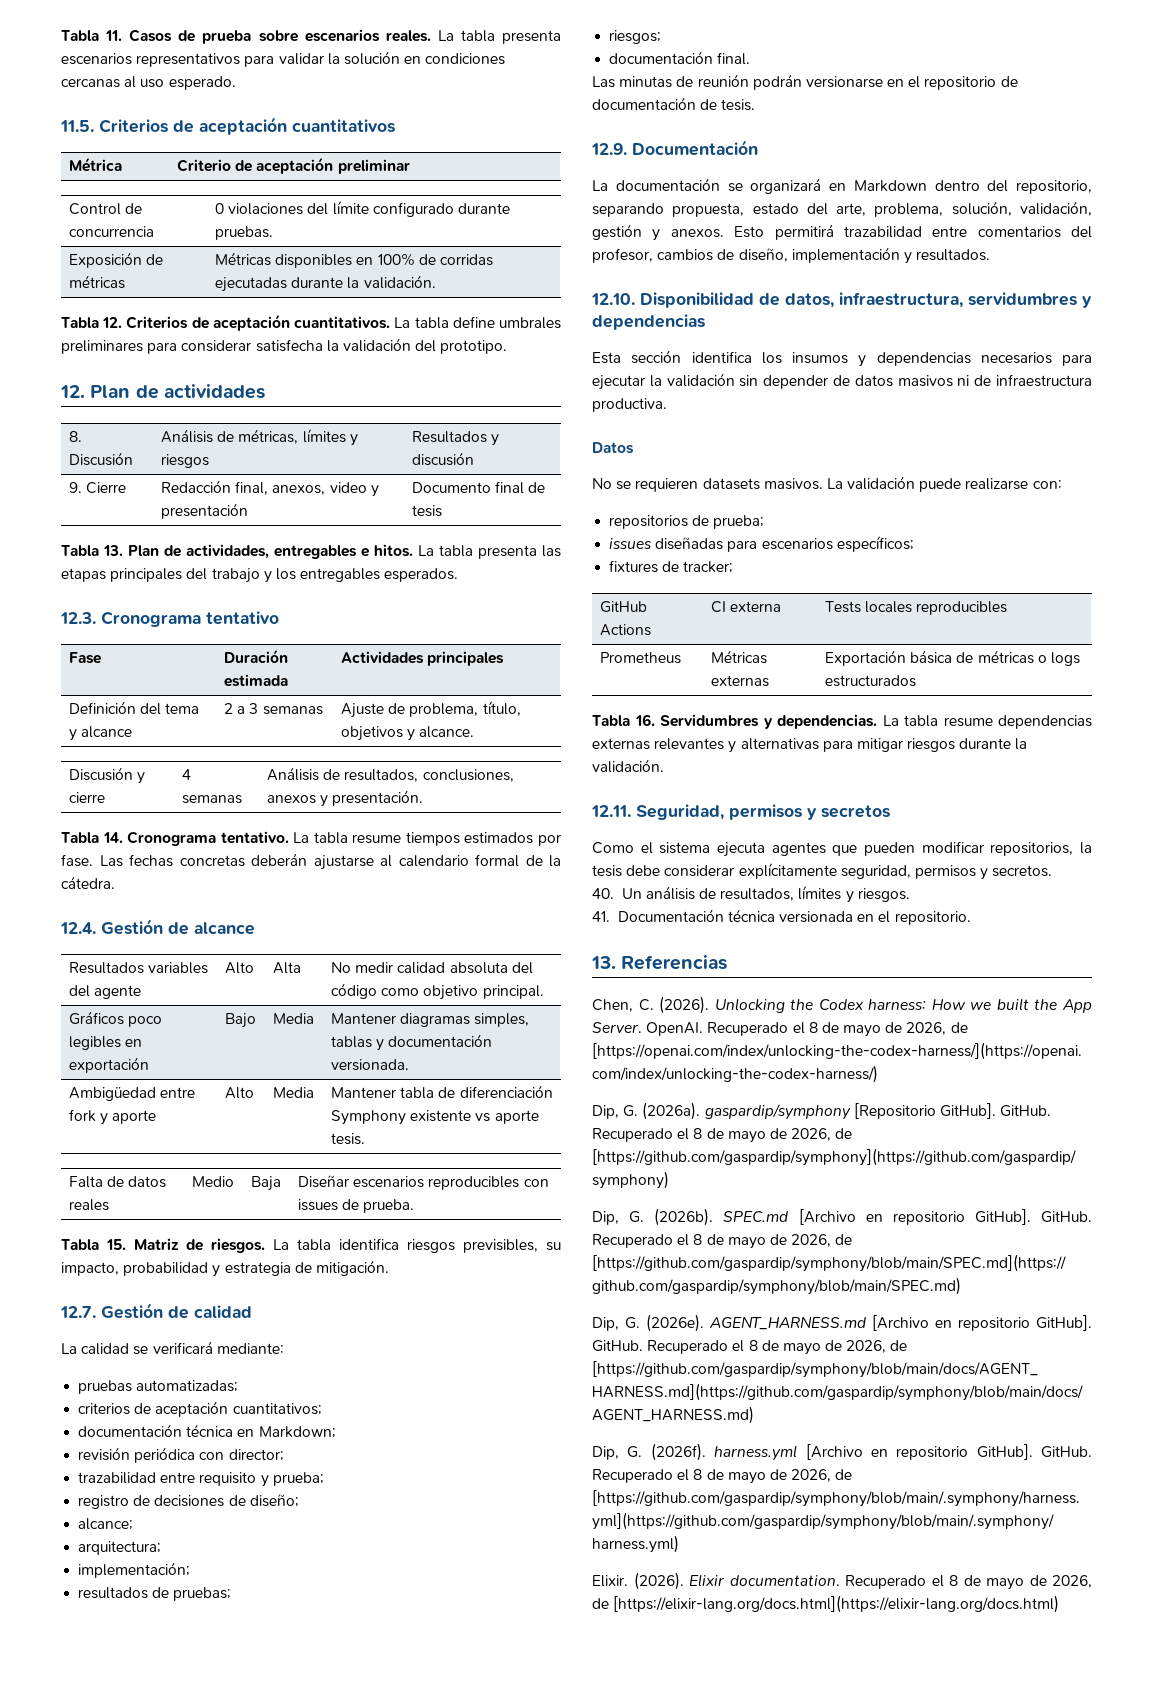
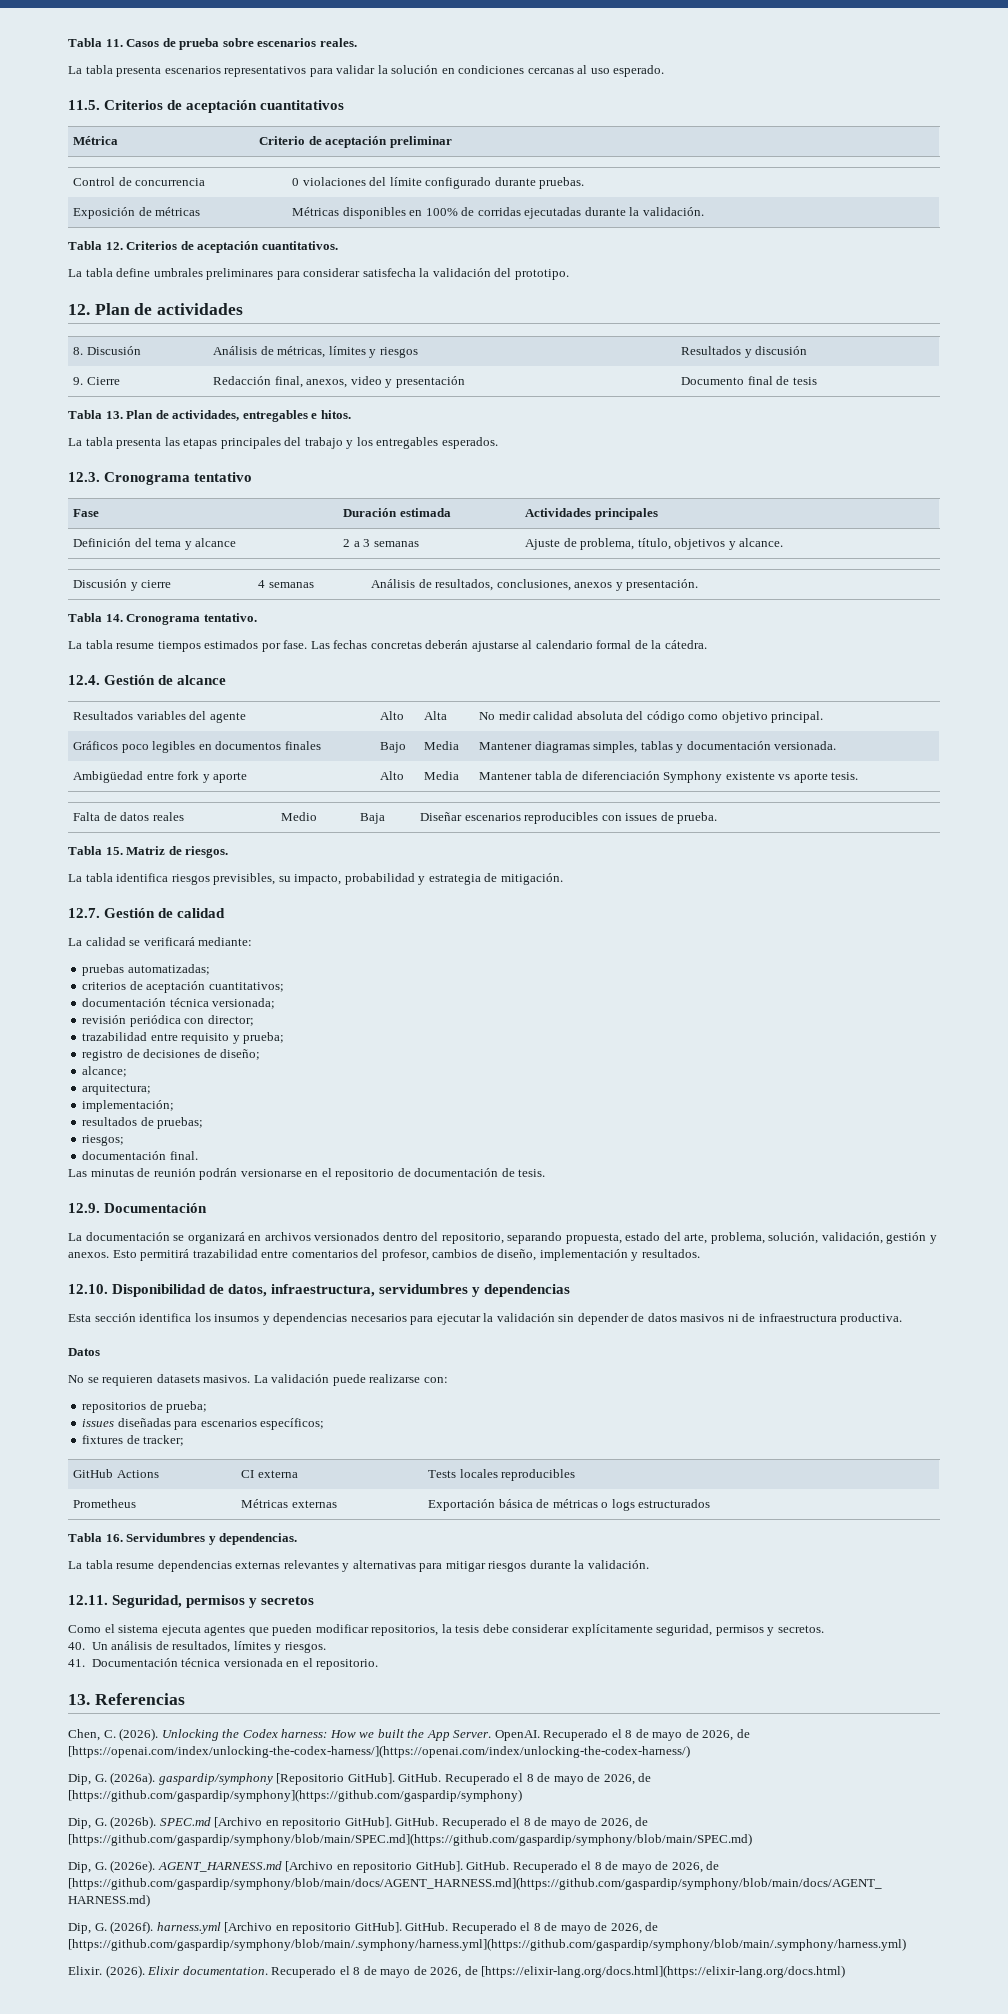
- Tabla 11. Casos de prueba sobre escenarios reales. La tabla presenta escenarios representativos para validar la solución en condiciones cercanas al uso esperado.
+ Tabla 11. Casos de prueba sobre escenarios reales.
+ La tabla presenta escenarios representativos para validar la solución en condiciones cercanas al uso esperado.
- Tabla 12. Criterios de aceptación cuantitativos. La tabla define umbrales preliminares para considerar satisfecha la validación del prototipo.
+ Tabla 12. Criterios de aceptación cuantitativos.
+ La tabla define umbrales preliminares para considerar satisfecha la validación del prototipo.
- Tabla 13. Plan de actividades, entregables e hitos. La tabla presenta las etapas principales del trabajo y los entregables esperados.
+ Tabla 13. Plan de actividades, entregables e hitos.
+ La tabla presenta las etapas principales del trabajo y los entregables esperados.
- Tabla 14. Cronograma tentativo. La tabla resume tiempos estimados por fase.
+ Tabla 14. Cronograma tentativo.
+ La tabla resume tiempos estimados por fase.
- Gráficos poco legibles en exportación | Bajo | Media | Mantener diagramas simples, tablas y documentación versionada.
+ Gráficos poco legibles en documentos finales | Bajo | Media | Mantener diagramas simples, tablas y documentación versionada.
- Tabla 15. Matriz de riesgos. La tabla identifica riesgos previsibles, su impacto, probabilidad y estrategia de mitigación.
+ Tabla 15. Matriz de riesgos.
+ La tabla identifica riesgos previsibles, su impacto, probabilidad y estrategia de mitigación.
- documentación técnica en Markdown;
+ documentación técnica versionada;
- La documentación se organizará en Markdown dentro del repositorio, separando propuesta, estado del arte, problema, solución, validación, gestión y anexos.
+ La documentación se organizará en archivos versionados dentro del repositorio, separando propuesta, estado del arte, problema, solución, validación, gestión y anexos.
- Tabla 16. Servidumbres y dependencias. La tabla resume dependencias externas relevantes y alternativas para mitigar riesgos durante la validación.
+ Tabla 16. Servidumbres y dependencias.
+ La tabla resume dependencias externas relevantes y alternativas para mitigar riesgos durante la validación.

